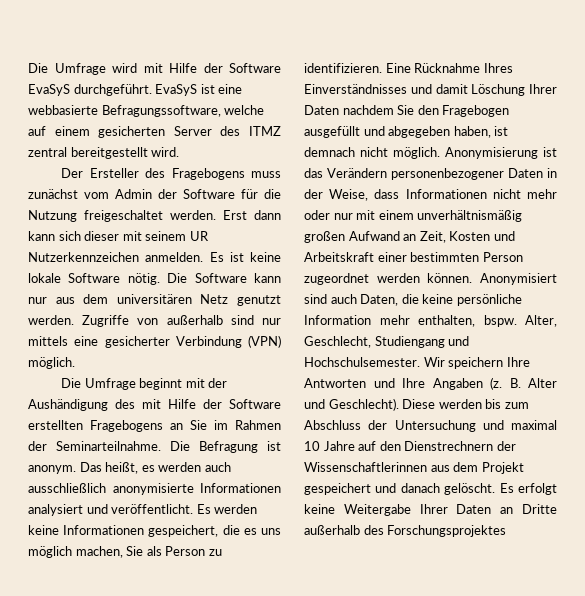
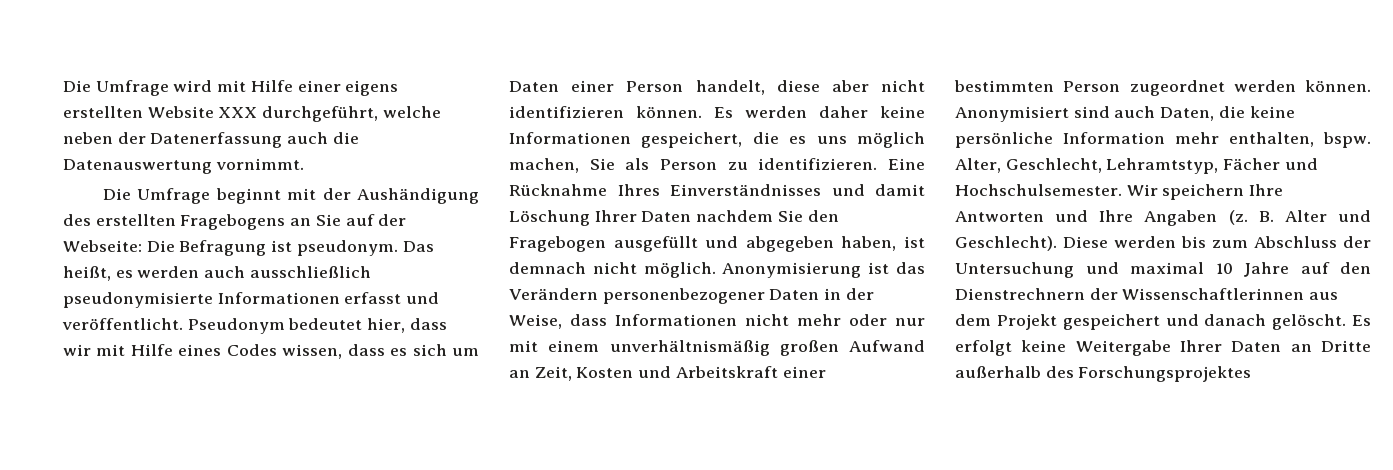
- Die Umfrage wird mit Hilfe der Software EvaSyS durchgeführt. EvaSyS ist eine webbasierte Befragungssoftware, welche auf einem gesicherten Server des ITMZ zentral bereitgestellt wird.
- Der Ersteller des Fragebogens muss zunächst vom Admin der Software für die Nutzung freigeschaltet werden. Erst dann kann sich dieser mit seinem UR Nutzerkennzeichen anmelden. Es ist keine lokale Software nötig. Die Software kann nur aus dem universitären Netz genutzt werden. Zugriffe von außerhalb sind nur mittels eine gesicherter Verbindung (VPN) möglich.
+ Die Umfrage wird mit Hilfe einer eigens erstellten Website XXX durchgeführt, welche neben der Datenerfassung auch die Datenauswertung vornimmt.
- Die Umfrage beginnt mit der Aushändigung des mit Hilfe der Software erstellten Fragebogens an Sie im Rahmen der Seminarteilnahme. Die Befragung ist anonym.
+ Die Umfrage beginnt mit der Aushändigung des erstellten Fragebogens an Sie auf der Webseite: Die Befragung ist pseudonym.
- Das heißt, es werden auch ausschließlich anonymisierte Informationen analysiert und veröffentlicht.
+ Das heißt, es werden auch ausschließlich pseudonymisierte Informationen erfasst und veröffentlicht. Pseudonym bedeutet hier, dass wir mit Hilfe eines Codes wissen, dass es sich um Daten einer Person handelt, diese aber nicht identifizieren können.
- Es werden keine Informationen gespeichert, die es uns möglich machen, Sie als Person zu identifizieren.
+ Es werden daher keine Informationen gespeichert, die es uns möglich machen, Sie als Person zu identifizieren.
- Alter, Geschlecht, Studiengang und Hochschulsemester.
+ Alter, Geschlecht, Lehramtstyp, Fächer und Hochschulsemester.

